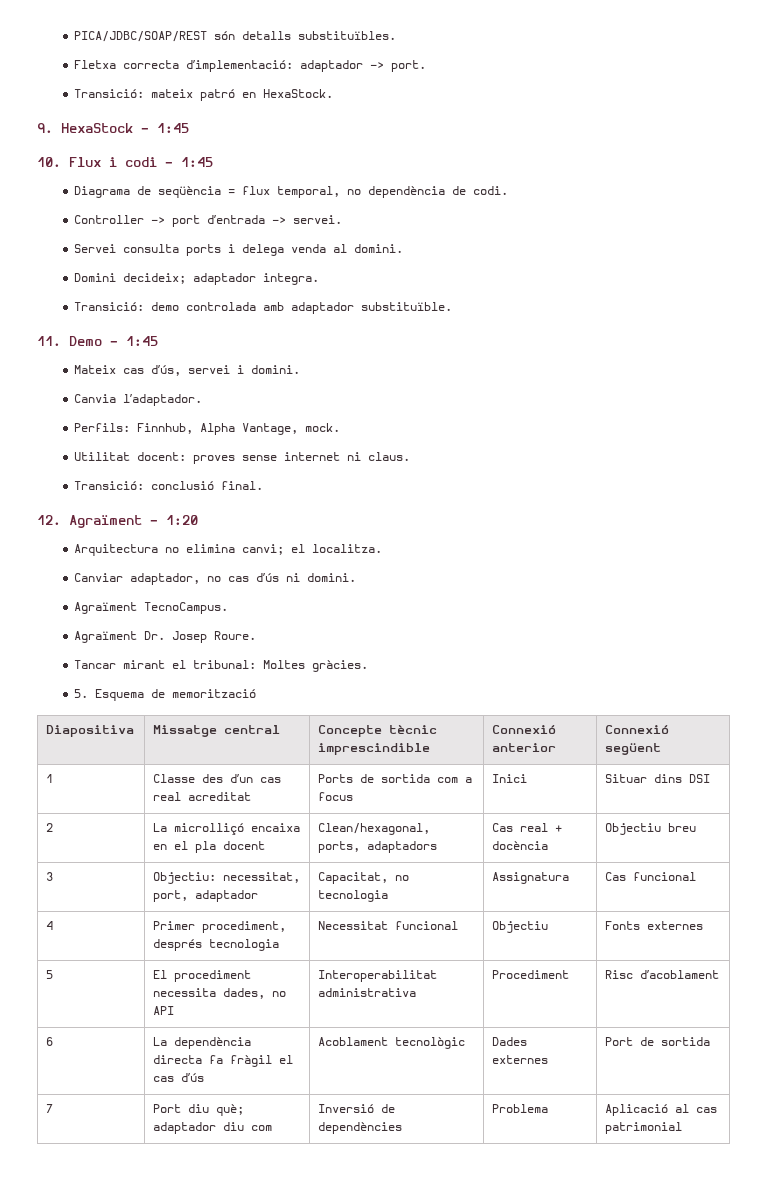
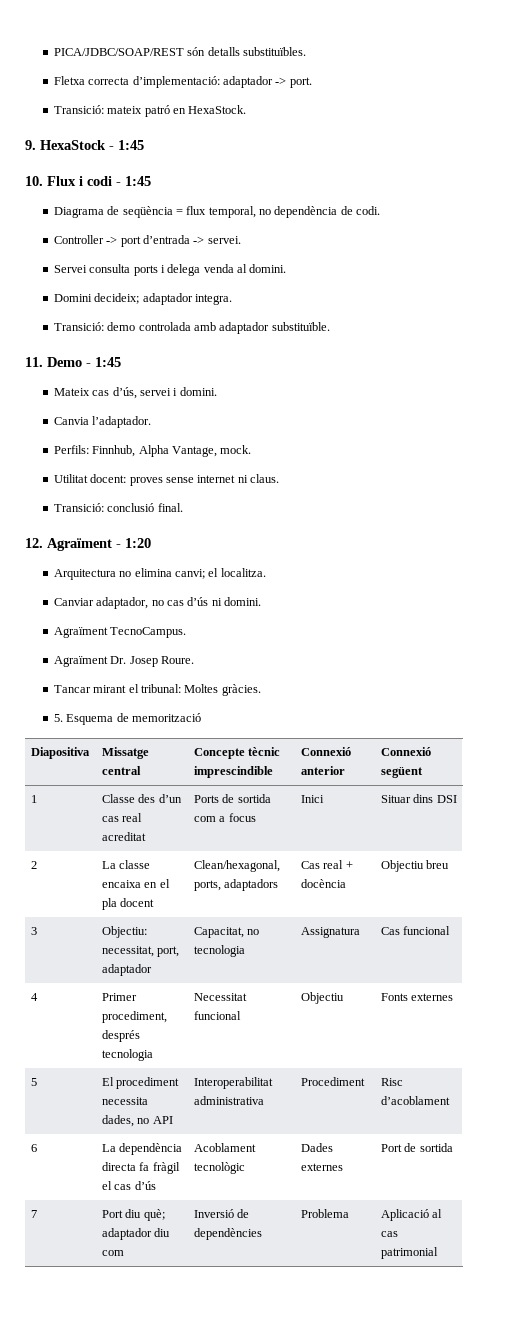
- 2 | La microlliçó encaixa en el pla docent | Clean/hexagonal, ports, adaptadors | Cas real + docència | Objectiu breu
+ 2 | La classe encaixa en el pla docent | Clean/hexagonal, ports, adaptadors | Cas real + docència | Objectiu breu

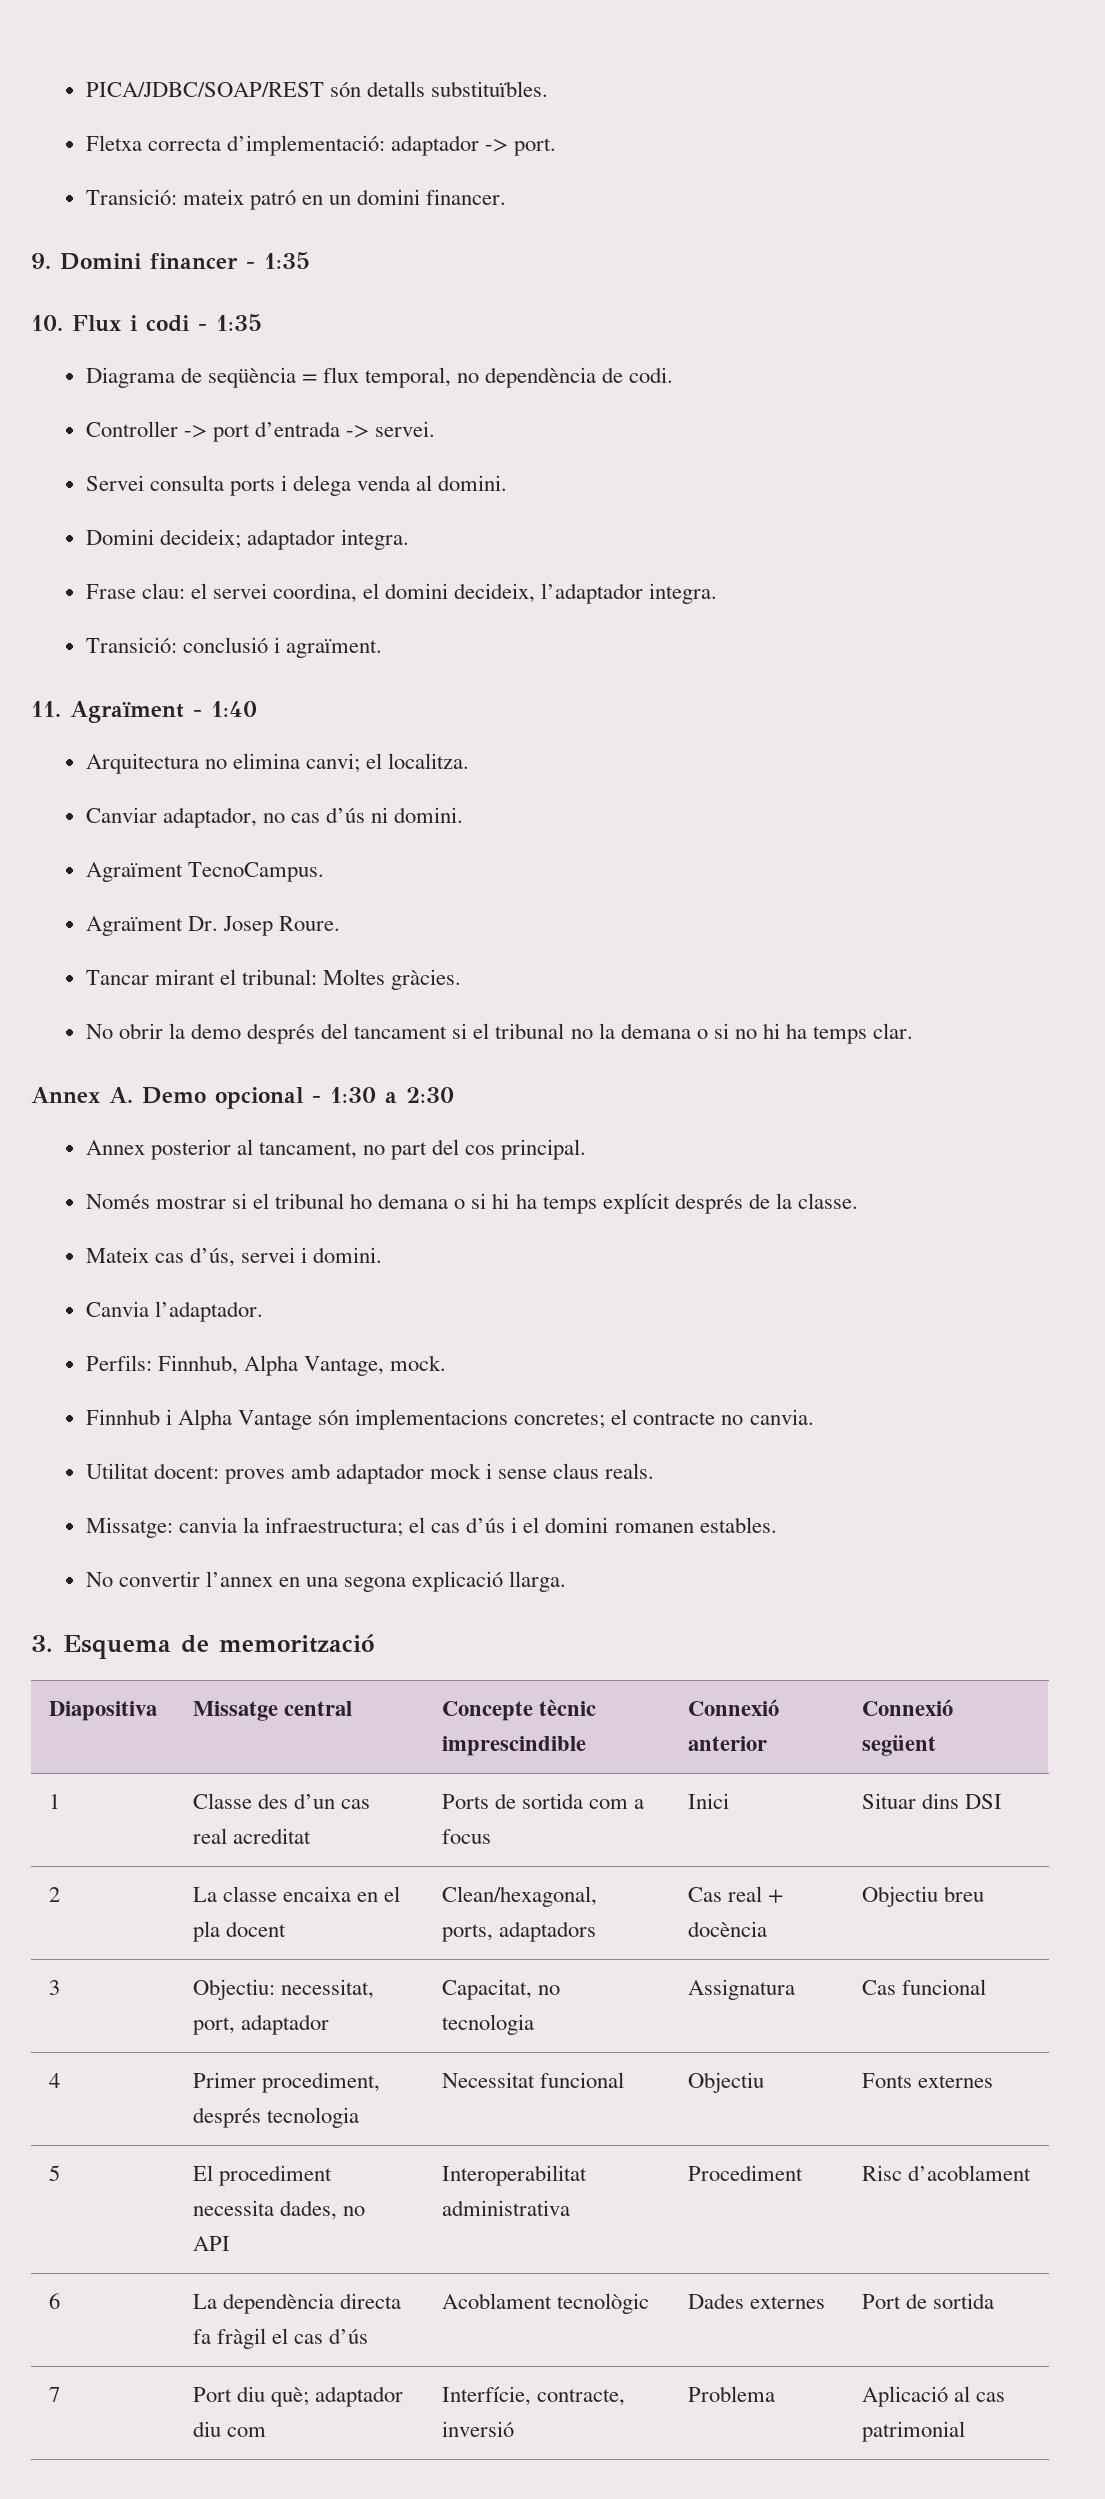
- Transició: mateix patró en HexaStock.
- 9. HexaStock - 1:45
+ Transició: mateix patró en un domini financer.
+ 9. Domini financer - 1:35
- 10. Flux i codi - 1:45
+ 10. Flux i codi - 1:35
- Transició: demo controlada amb adaptador substituïble.
- 11. Demo - 1:45
- Mateix cas d’ús, servei i domini.
- Canvia l’adaptador.
- Perfils: Finnhub, Alpha Vantage, mock.
- Utilitat docent: proves sense internet ni claus.
+ Frase clau: el servei coordina, el domini decideix, l’adaptador integra.
- Transició: conclusió final.
- 12. Agraïment - 1:20
+ Transició: conclusió i agraïment.
+ 11. Agraïment - 1:40
- 5. Esquema de memorització
+ No obrir la demo després del tancament si el tribunal no la demana o si no hi ha temps clar.
+ Annex A. Demo opcional - 1:30 a 2:30
+ Annex posterior al tancament, no part del cos principal.
+ Només mostrar si el tribunal ho demana o si hi ha temps explícit després de la classe.
+ Mateix cas d’ús, servei i domini.
+ Canvia l’adaptador.
+ Perfils: Finnhub, Alpha Vantage, mock.
+ Finnhub i Alpha Vantage són implementacions concretes; el contracte no canvia.
+ Utilitat docent: proves amb adaptador mock i sense claus reals.
+ Missatge: canvia la infraestructura; el cas d’ús i el domini romanen estables.
+ No convertir l’annex en una segona explicació llarga.
+ 3. Esquema de memorització
- 7 | Port diu què; adaptador diu com | Inversió de dependències | Problema | Aplicació al cas patrimonial
+ 7 | Port diu què; adaptador diu com | Interfície, contracte, inversió | Problema | Aplicació al cas patrimonial

